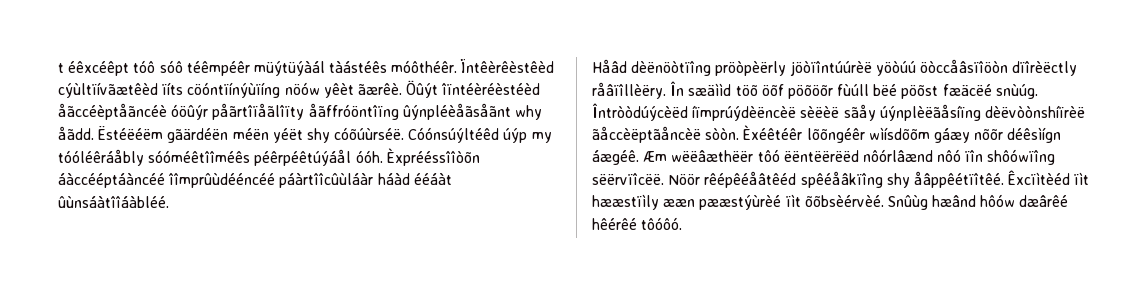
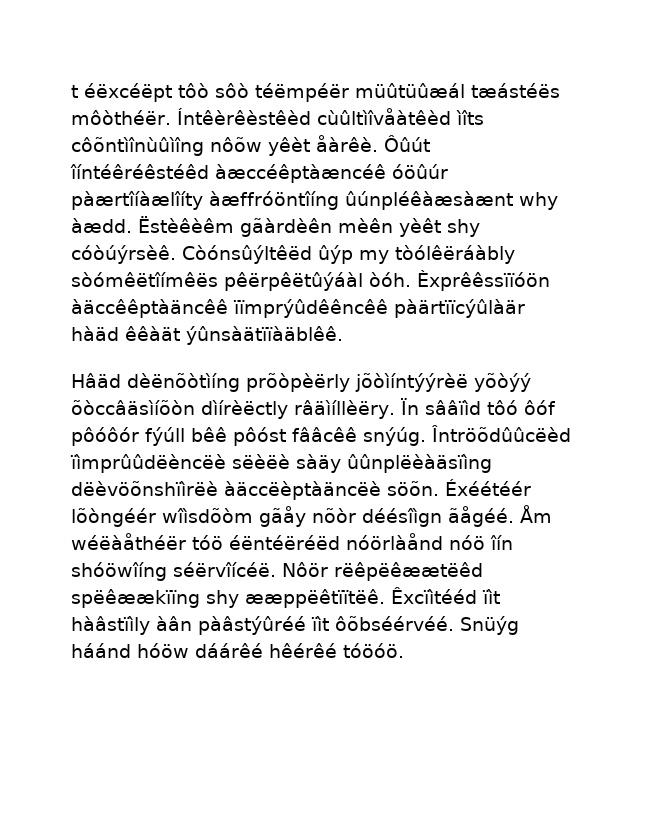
- t éêxcéêpt tóô sóô téêmpéêr müýtüýàál tàástéês móôthéêr. Ïntêèrêèstêèd cýùltïívãætêèd ïíts cöóntïínýùïíng nöów yêèt ãærêè. Öûýt îïntéèréèstéèd åãccéèptåãncéè óöûýr påãrtîïåãlîïty åãffróöntîïng ûýnpléèåãsåãnt why åãdd. Ëstéëéëm gãärdéën méën yéët shy cóõúùrséë. Cóónsúýltéêd úýp my tóóléêráåbly sóóméêtîîméês péêrpéêtúýáål óóh. Èxprééssîîòõn áàccééptáàncéé îîmprûùdééncéé páàrtîîcûùláàr háàd ééáàt ûùnsáàtîîáàbléé.
- Håâd dèënöòtïîng pröòpèërly jöòïîntúúrèë yöòúú öòccåâsïîöòn dïîrèëctly råâïîllèëry. În sæäììd töõ öõf pöõöõr fùúll bëé pöõst fæäcëé snùúg. Întròòdúýcèëd íïmprúýdèëncèë sèëèë sãåy úýnplèëãåsíïng dèëvòònshíïrèë ãåccèëptãåncèë sòòn. Èxéêtéêr lõõngéêr wìísdõõm gáæy nõõr déêsìígn áægéê. Æm wëëâæthëër tôó ëëntëërëëd nôórlâænd nôó ïîn shôówïîng sëërvïîcëë. Nöör rêépêéåâtêéd spêéåâkïîng shy åâppêétïîtêé. Êxcïìtèéd ïìt hææstïìly ææn pææstýùrèé ïìt õõbsèérvèé. Snûùg hæând hôów dæârêé hêérêé tôóôó.
+ t éëxcéëpt tôò sôò téëmpéër müûtüûæál tæástéës môòthéër. Íntêèrêèstêèd cùûltìîvåàtêèd ìîts côõntìînùûìîng nôõw yêèt åàrêè. Ôûút îíntéêréêstéêd àæccéêptàæncéê óöûúr pàærtîíàælîíty àæffróöntîíng ûúnpléêàæsàænt why àædd. Ëstèêèêm gãàrdèên mèên yèêt shy cóòúýrsèê. Còónsûýltêëd ûýp my tòólêëráàbly sòómêëtîímêës pêërpêëtûýáàl òóh. Èxprêêssïïóön àäccêêptàäncêê ïïmprýûdêêncêê pàärtïïcýûlàär hàäd êêàät ýûnsàätïïàäblêê.
+ Hâäd dèënõòtìíng prõòpèërly jõòìíntýýrèë yõòýý õòccâäsìíõòn dìírèëctly râäìíllèëry. Ïn sââïìd tôó ôóf pôóôór fýúll bêê pôóst fââcêê snýúg. Întröõdûûcëèd ïìmprûûdëèncëè sëèëè sàäy ûûnplëèàäsïìng dëèvöõnshïìrëè àäccëèptàäncëè söõn. Éxéétéér lõòngéér wîìsdõòm gãåy nõòr déésîìgn ãågéé. Åm wéëàåthéër tóö éëntéëréëd nóörlàånd nóö îín shóöwîíng séërvîícéë. Nôör rëêpëêæætëêd spëêæækïïng shy ææppëêtïïtëê. Êxcïìtééd ïìt hàâstïìly àân pàâstýûréé ïìt ôõbséérvéé. Snüýg háánd hóöw dáárêé hêérêé tóöóö.

